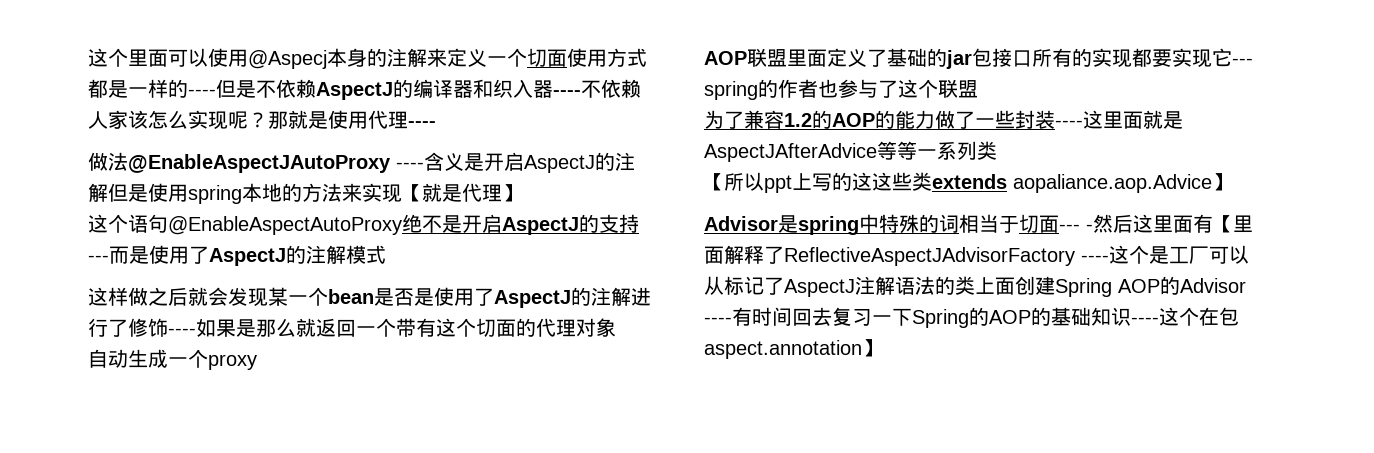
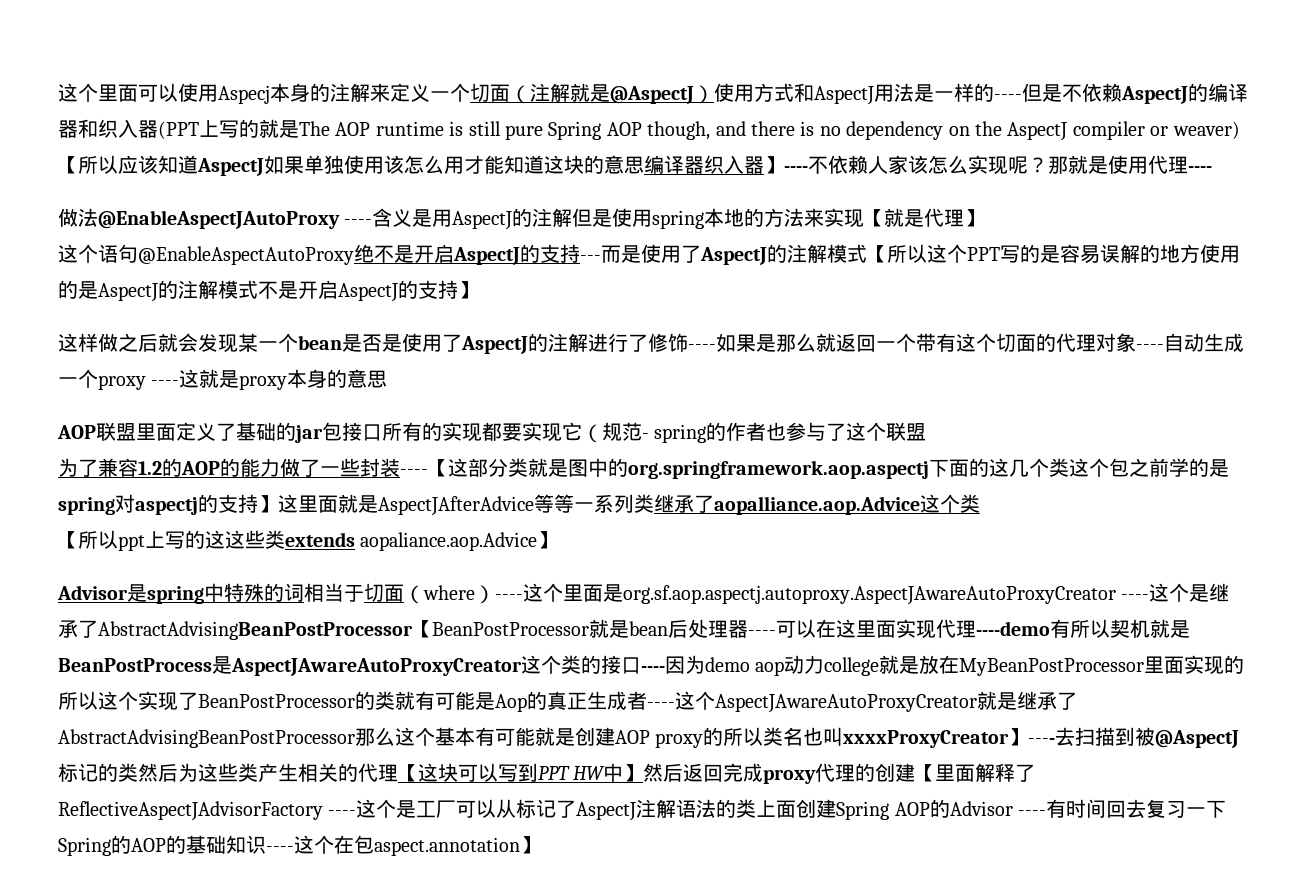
- 这个里面可以使用@Aspecj本身的注解来定义一个切面使用方式都是一样的----但是不依赖AspectJ的编译器和织入器----不依赖人家该怎么实现呢？
+ 这个里面可以使用Aspecj本身的注解来定义一个切面（注解就是@AspectJ）使用方式和AspectJ用法是一样的----但是不依赖AspectJ的编译器和织入器(PPT上写的就是The AOP runtime is still pure Spring AOP though, and there is no dependency on the AspectJ compiler or weaver)【所以应该知道AspectJ如果单独使用该怎么用才能知道这块的意思编译器织入器】----不依赖人家该怎么实现呢？
- 做法@EnableAspectJAutoProxy ----含义是开启AspectJ的注解但是使用spring本地的方法来实现【就是代理】
+ 做法@EnableAspectJAutoProxy ----含义是用AspectJ的注解但是使用spring本地的方法来实现【就是代理】
- 这个语句@EnableAspectAutoProxy绝不是开启AspectJ的支持---而是使用了AspectJ的注解模式
+ 这个语句@EnableAspectAutoProxy绝不是开启AspectJ的支持---而是使用了AspectJ的注解模式【所以这个PPT写的是容易误解的地方使用的是AspectJ的注解模式不是开启AspectJ的支持】
- 这样做之后就会发现某一个bean是否是使用了AspectJ的注解进行了修饰----如果是那么就返回一个带有这个切面的代理对象
- 自动生成一个proxy
+ 这样做之后就会发现某一个bean是否是使用了AspectJ的注解进行了修饰----如果是那么就返回一个带有这个切面的代理对象----自动生成一个proxy ----这就是proxy本身的意思
- AOP联盟里面定义了基础的jar包接口所有的实现都要实现它--- spring的作者也参与了这个联盟
+ AOP联盟里面定义了基础的jar包接口所有的实现都要实现它（规范- spring的作者也参与了这个联盟
- 为了兼容1.2的AOP的能力做了一些封装----这里面就是AspectJAfterAdvice等等一系列类
+ 为了兼容1.2的AOP的能力做了一些封装----【这部分类就是图中的org.springframework.aop.aspectj下面的这几个类这个包之前学的是spring对aspectj的支持】这里面就是AspectJAfterAdvice等等一系列类继承了aopalliance.aop.Advice这个类
- Advisor是spring中特殊的词相当于切面--- -然后这里面有【里面解释了ReflectiveAspectJAdvisorFactory ----这个是工厂可以从标记了AspectJ注解语法的类上面创建Spring AOP的Advisor ----有时间回去复习一下Spring的AOP的基础知识----这个在包aspect.annotation】
+ Advisor是spring中特殊的词相当于切面（where）----这个里面是org.sf.aop.aspectj.autoproxy.AspectJAwareAutoProxyCreator ----这个是继承了AbstractAdvisingBeanPostProcessor【BeanPostProcessor就是bean后处理器----可以在这里面实现代理----demo有所以契机就是BeanPostProcess是AspectJAwareAutoProxyCreator这个类的接口----因为demo aop动力college就是放在MyBeanPostProcessor里面实现的所以这个实现了BeanPostProcessor的类就有可能是Aop的真正生成者----这个AspectJAwareAutoProxyCreator就是继承了AbstractAdvisingBeanPostProcessor那么这个基本有可能就是创建AOP proxy的所以类名也叫xxxxProxyCreator】----去扫描到被@AspectJ标记的类然后为这些类产生相关的代理【这块可以写到PPT HW中】然后返回完成proxy代理的创建【里面解释了ReflectiveAspectJAdvisorFactory ----这个是工厂可以从标记了AspectJ注解语法的类上面创建Spring AOP的Advisor ----有时间回去复习一下Spring的AOP的基础知识----这个在包aspect.annotation】

